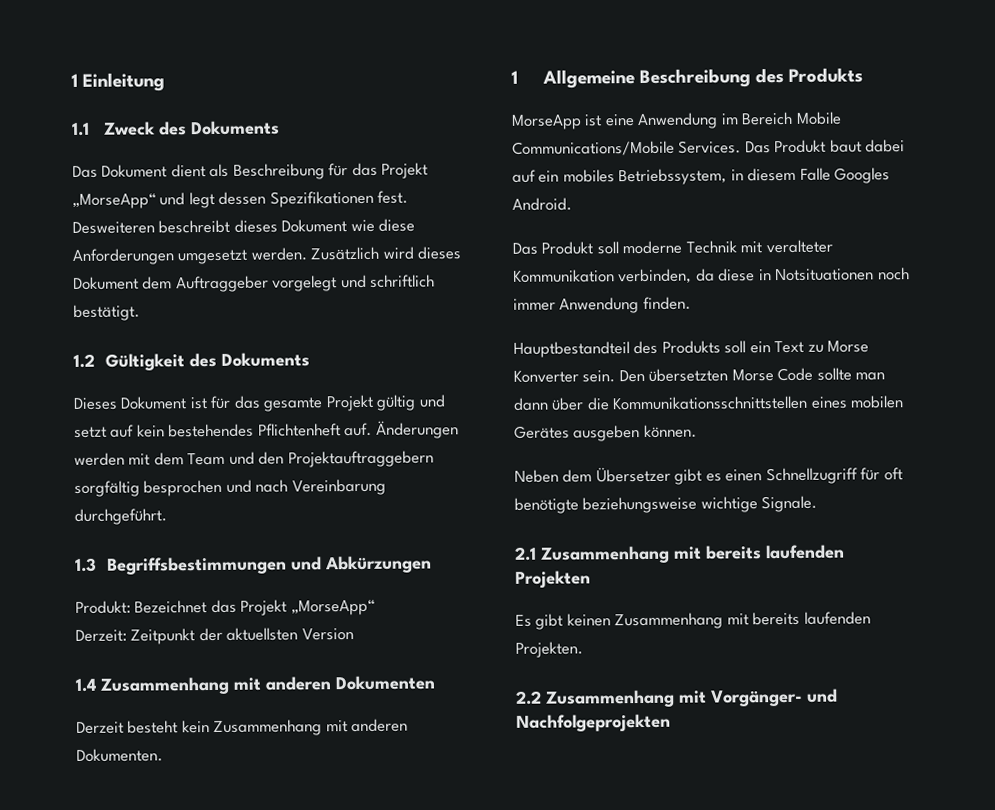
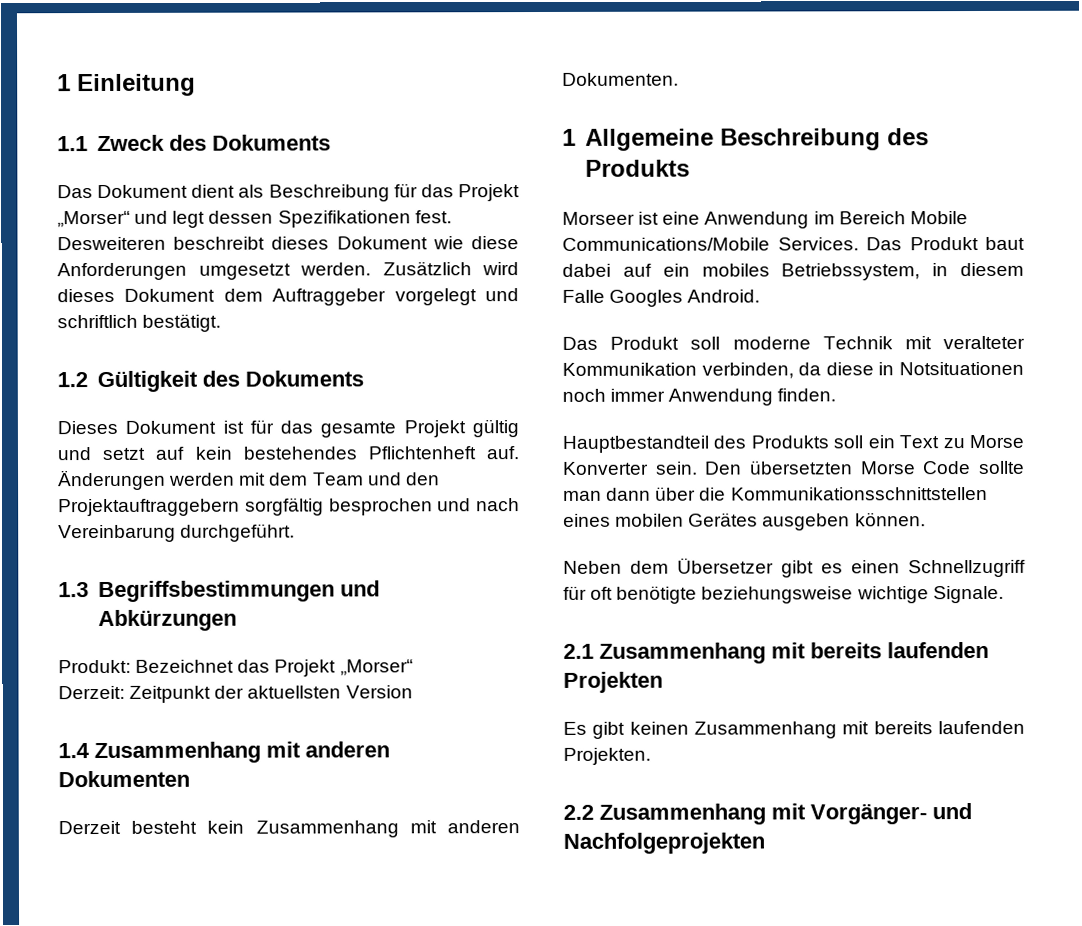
- Das Dokument dient als Beschreibung für das Projekt „MorseApp“ und legt dessen Spezifikationen fest.
+ Das Dokument dient als Beschreibung für das Projekt „Morser“ und legt dessen Spezifikationen fest.
- Produkt: Bezeichnet das Projekt „MorseApp“
+ Produkt: Bezeichnet das Projekt „Morser“
- MorseApp ist eine Anwendung im Bereich Mobile Communications/Mobile Services.
+ Morseer ist eine Anwendung im Bereich Mobile Communications/Mobile Services.

